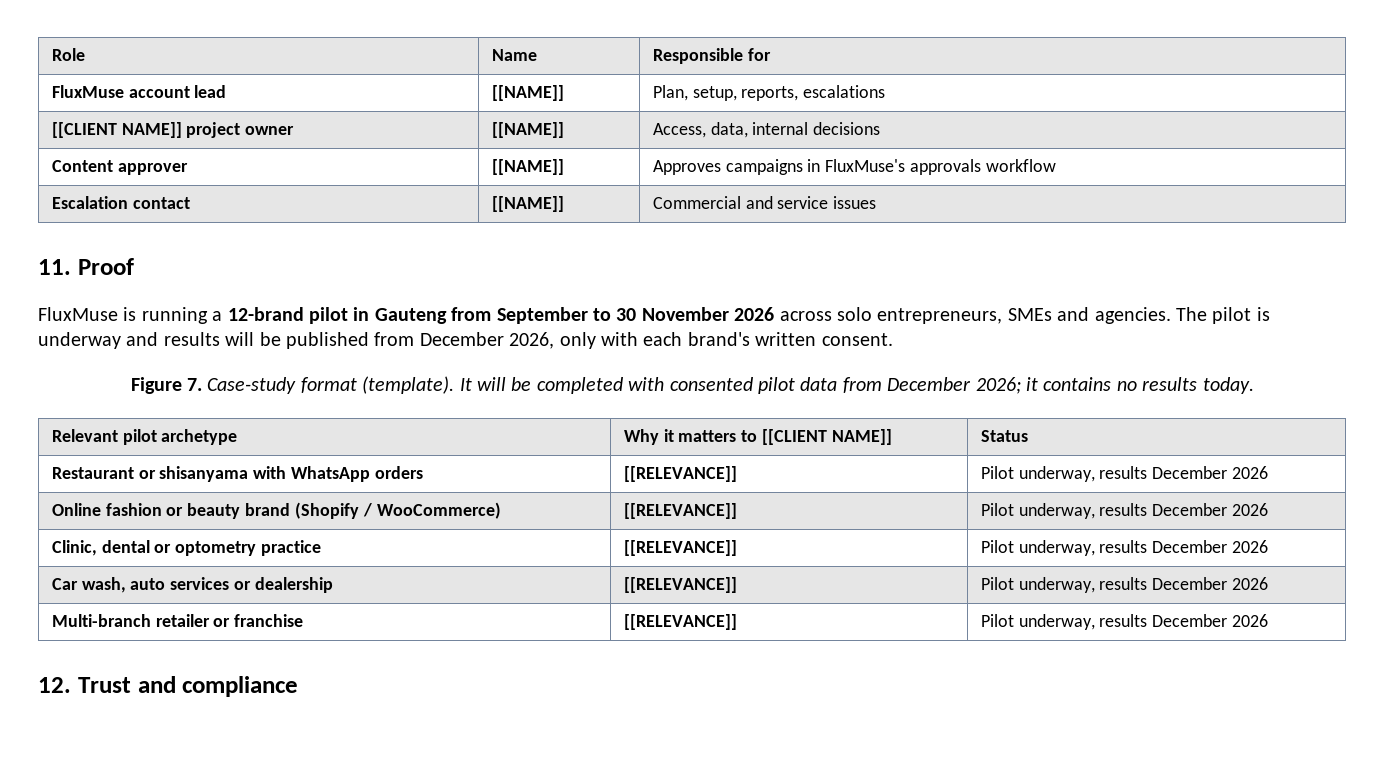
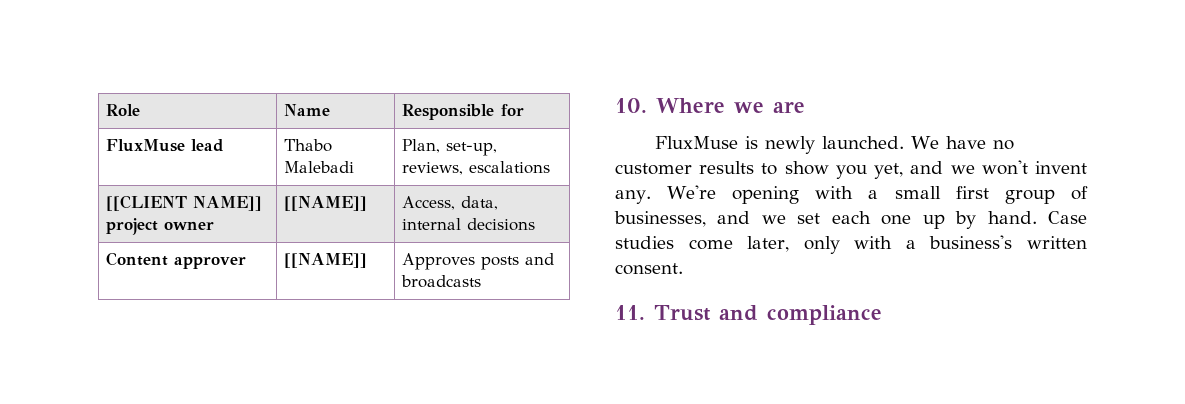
- FluxMuse account lead | [[NAME]] | Plan, setup, reports, escalations
+ FluxMuse lead | Thabo Malebadi | Plan, set-up, reviews, escalations
- Content approver | [[NAME]] | Approves campaigns in FluxMuse's approvals workflow
- Escalation contact | [[NAME]] | Commercial and service issues
- 11. Proof
- FluxMuse is running a 12-brand pilot in Gauteng from September to 30 November 2026 across solo entrepreneurs, SMEs and agencies. The pilot is underway and results will be published from December 2026, only with each brand's written consent.
- Figure 7. Case-study format (template). It will be completed with consented pilot data from December 2026; it contains no results today.
- Relevant pilot archetype | Why it matters to [[CLIENT NAME]] | Status
- Restaurant or shisanyama with WhatsApp orders | [[RELEVANCE]] | Pilot underway, results December 2026
- Online fashion or beauty brand (Shopify / WooCommerce) | [[RELEVANCE]] | Pilot underway, results December 2026
- Clinic, dental or optometry practice | [[RELEVANCE]] | Pilot underway, results December 2026
- Car wash, auto services or dealership | [[RELEVANCE]] | Pilot underway, results December 2026
- Multi-branch retailer or franchise | [[RELEVANCE]] | Pilot underway, results December 2026
- 12. Trust and compliance
+ Content approver | [[NAME]] | Approves posts and broadcasts
+ 10. Where we are
+ FluxMuse is newly launched. We have no customer results to show you yet, and we won't invent any. We're opening with a small first group of businesses, and we set each one up by hand. Case studies come later, only with a business's written consent.
+ 11. Trust and compliance

